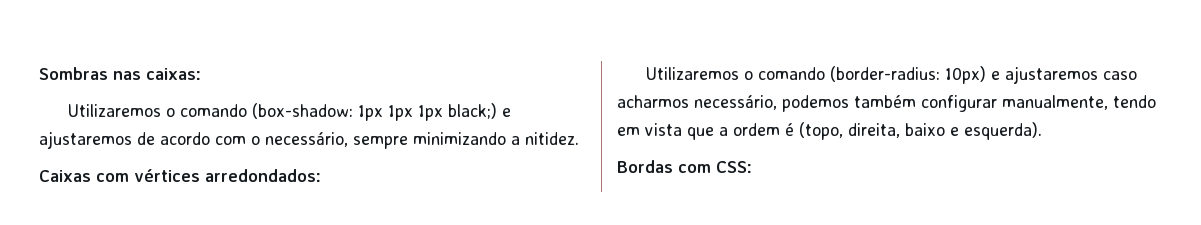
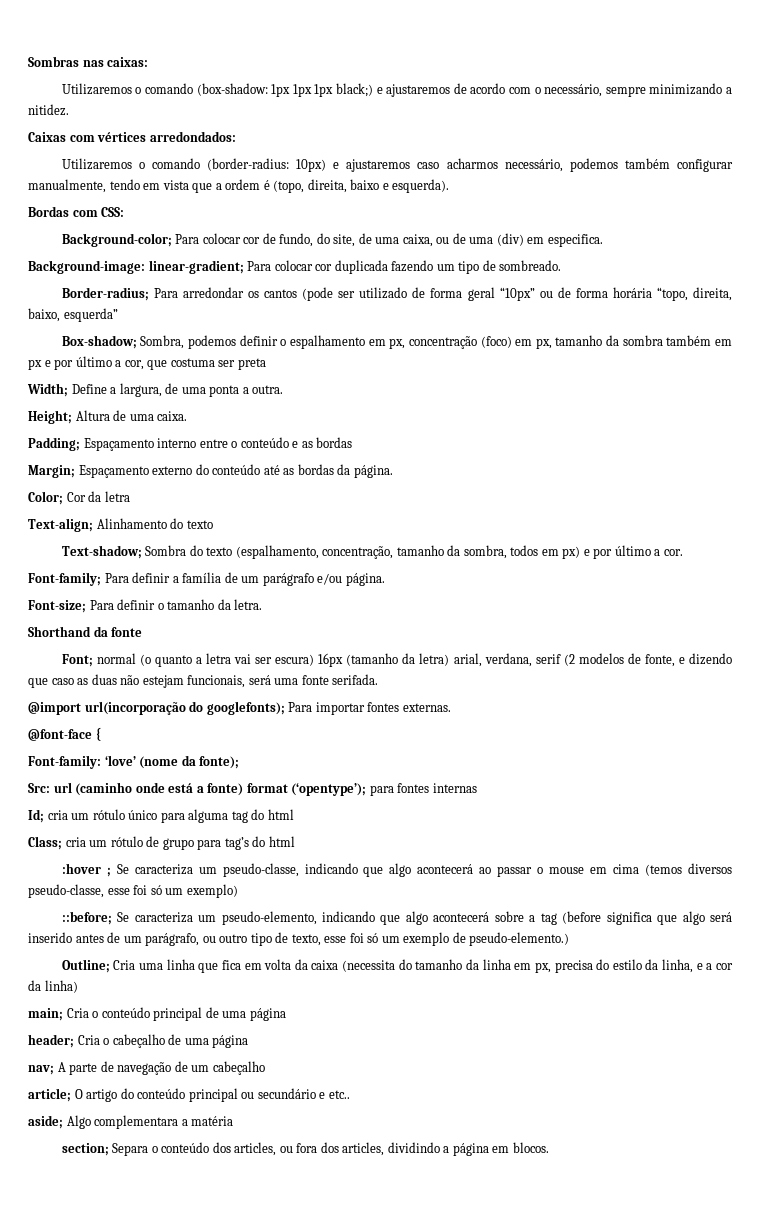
+ Background-color; Para colocar cor de fundo, do site, de uma caixa, ou de uma (div) em especifica.
+ Background-image: linear-gradient; Para colocar cor duplicada fazendo um tipo de sombreado.
+ Border-radius; Para arredondar os cantos (pode ser utilizado de forma geral “10px” ou de forma horária “topo, direita, baixo, esquerda”
+ Box-shadow; Sombra, podemos definir o espalhamento em px, concentração (foco) em px, tamanho da sombra também em px e por último a cor, que costuma ser preta
+ Width; Define a largura, de uma ponta a outra.
+ Height; Altura de uma caixa.
+ Padding; Espaçamento interno entre o conteúdo e as bordas
+ Margin; Espaçamento externo do conteúdo até as bordas da página.
+ Color; Cor da letra
+ Text-align; Alinhamento do texto
+ Text-shadow; Sombra do texto (espalhamento, concentração, tamanho da sombra, todos em px) e por último a cor.
+ Font-family; Para definir a família de um parágrafo e/ou página.
+ Font-size; Para definir o tamanho da letra.
+ Shorthand da fonte
+ Font; normal (o quanto a letra vai ser escura) 16px (tamanho da letra) arial, verdana, serif (2 modelos de fonte, e dizendo que caso as duas não estejam funcionais, será uma fonte serifada.
+ @import url(incorporação do googlefonts); Para importar fontes externas.
+ @font-face {
+ Font-family: ‘love’ (nome da fonte);
+ Src: url (caminho onde está a fonte) format (‘opentype’); para fontes internas
+ Id; cria um rótulo único para alguma tag do html
+ Class; cria um rótulo de grupo para tag’s do html
+ :hover ; Se caracteriza um pseudo-classe, indicando que algo acontecerá ao passar o mouse em cima (temos diversos pseudo-classe, esse foi só um exemplo)
+ ::before; Se caracteriza um pseudo-elemento, indicando que algo acontecerá sobre a tag (before significa que algo será inserido antes de um parágrafo, ou outro tipo de texto, esse foi só um exemplo de pseudo-elemento.)
+ Outline; Cria uma linha que fica em volta da caixa (necessita do tamanho da linha em px, precisa do estilo da linha, e a cor da linha)
+ main; Cria o conteúdo principal de uma página
+ header; Cria o cabeçalho de uma página
+ nav; A parte de navegação de um cabeçalho
+ article; O artigo do conteúdo principal ou secundário e etc..
+ aside; Algo complementara a matéria
+ section; Separa o conteúdo dos articles, ou fora dos articles, dividindo a página em blocos.

